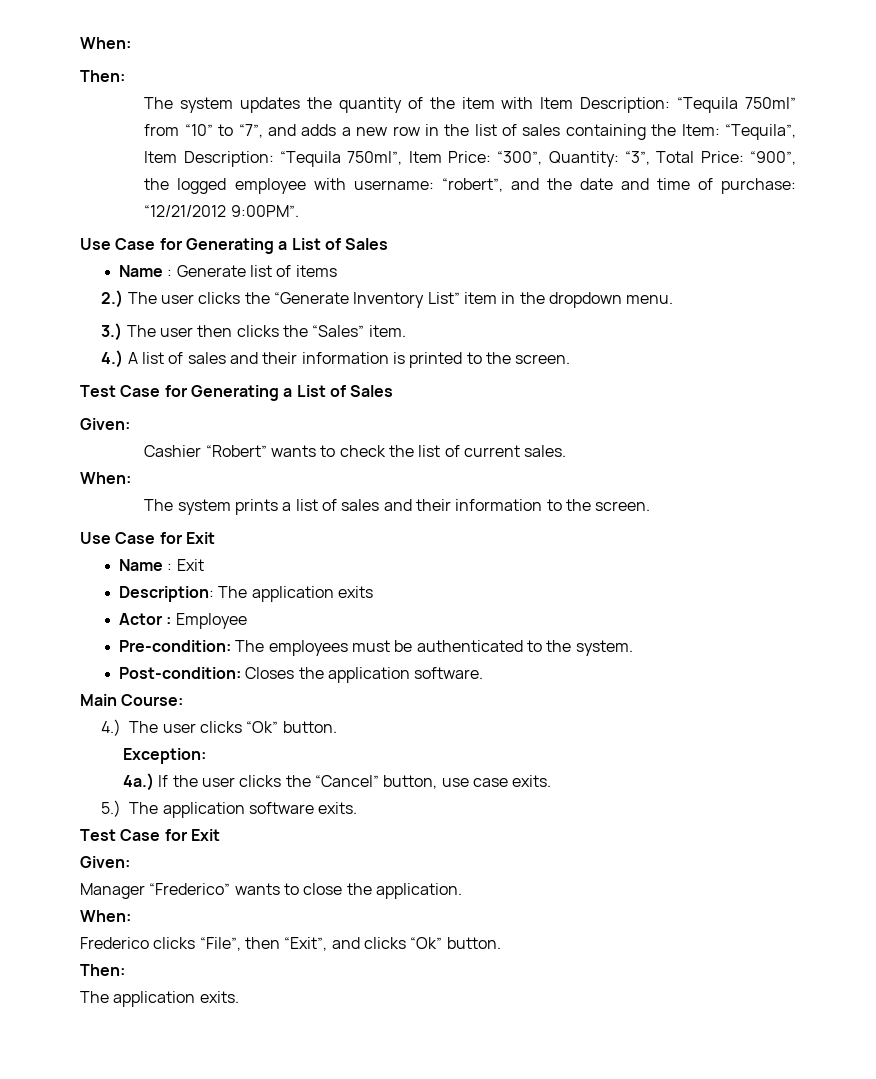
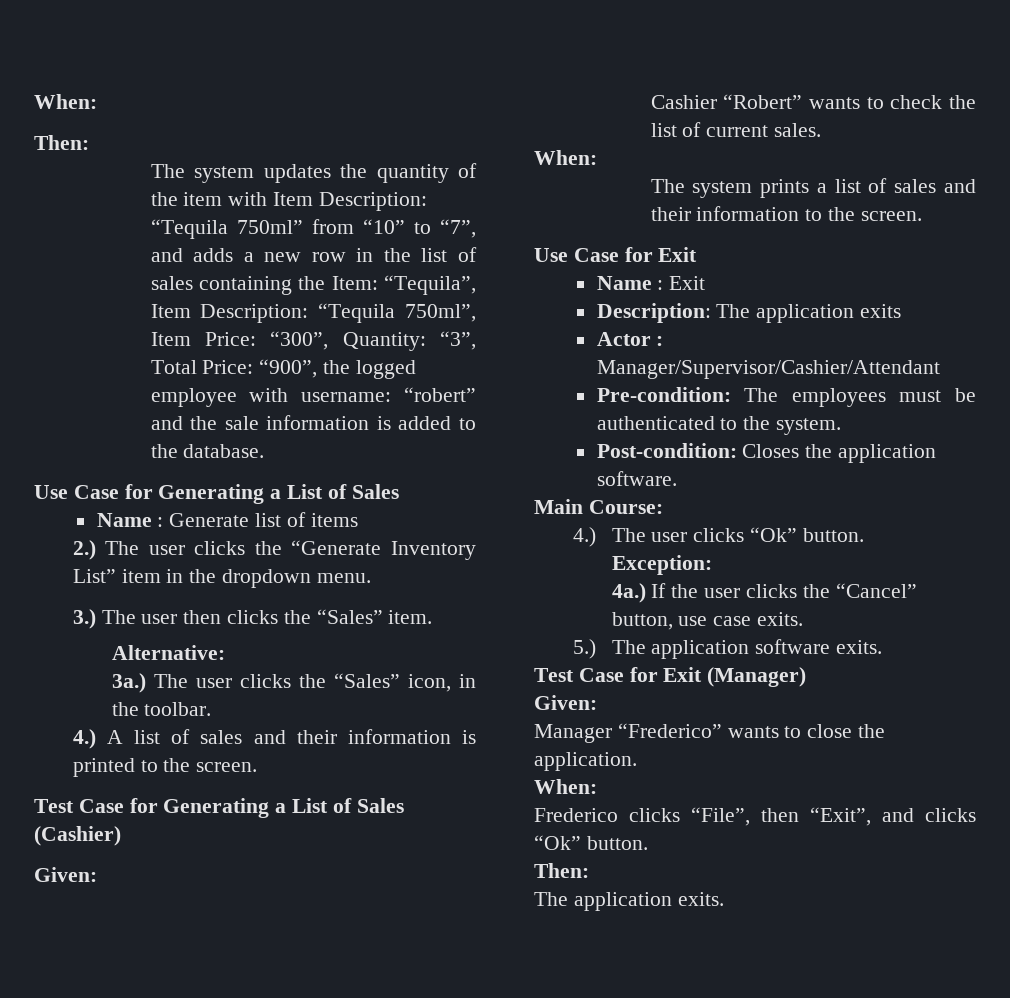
- The system updates the quantity of the item with Item Description: “Tequila 750ml” from “10” to “7”, and adds a new row in the list of sales containing the Item: “Tequila”, Item Description: “Tequila 750ml”, Item Price: “300”, Quantity: “3”, Total Price: “900”, the logged employee with username: “robert”, and the date and time of purchase: “12/21/2012 9:00PM”.
+ The system updates the quantity of the item with Item Description: “Tequila 750ml” from “10” to “7”, and adds a new row in the list of sales containing the Item: “Tequila”, Item Description: “Tequila 750ml”, Item Price: “300”, Quantity: “3”, Total Price: “900”, the logged employee with username: “robert” and the sale information is added to the database.
+ Alternative:
+ 3a.) The user clicks the “Sales” icon, in the toolbar.
- Test Case for Generating a List of Sales
+ Test Case for Generating a List of Sales (Cashier)
- Actor : Employee
+ Actor : Manager/Supervisor/Cashier/Attendant
- Test Case for Exit
+ Test Case for Exit (Manager)

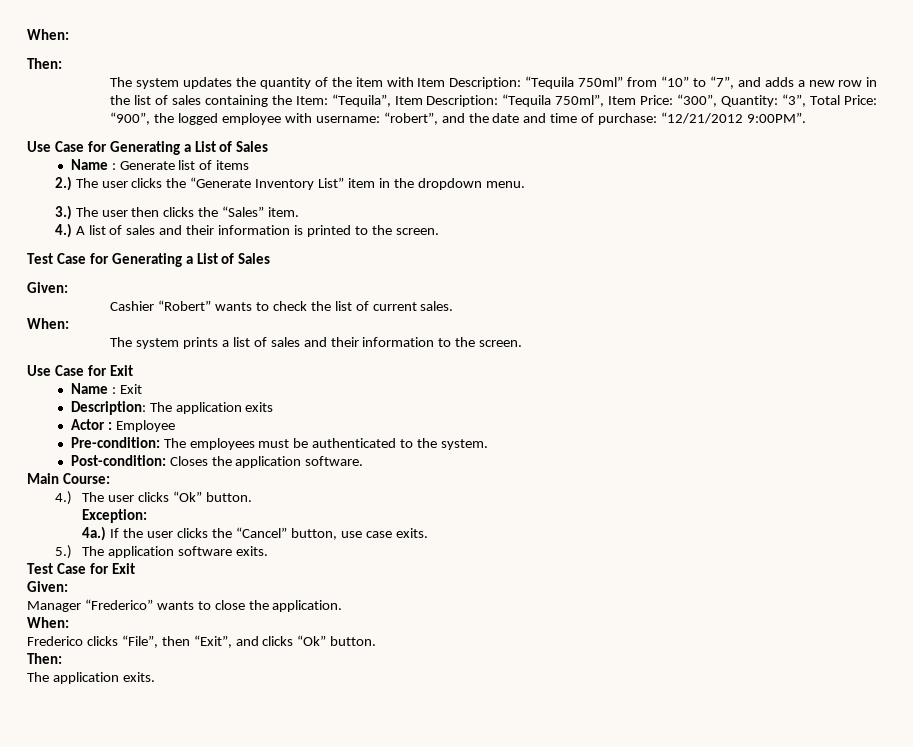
- The system updates the quantity of the item with Item Description: “Tequila 750ml” from “10” to “7”, and adds a new row in the list of sales containing the Item: “Tequila”, Item Description: “Tequila 750ml”, Item Price: “300”, Quantity: “3”, Total Price: “900”, the logged employee with username: “robert” and the sale information is added to the database.
+ The system updates the quantity of the item with Item Description: “Tequila 750ml” from “10” to “7”, and adds a new row in the list of sales containing the Item: “Tequila”, Item Description: “Tequila 750ml”, Item Price: “300”, Quantity: “3”, Total Price: “900”, the logged employee with username: “robert”, and the date and time of purchase: “12/21/2012 9:00PM”.
- Alternative:
- 3a.) The user clicks the “Sales” icon, in the toolbar.
- Test Case for Generating a List of Sales (Cashier)
+ Test Case for Generating a List of Sales
- Actor : Manager/Supervisor/Cashier/Attendant
+ Actor : Employee
- Test Case for Exit (Manager)
+ Test Case for Exit

